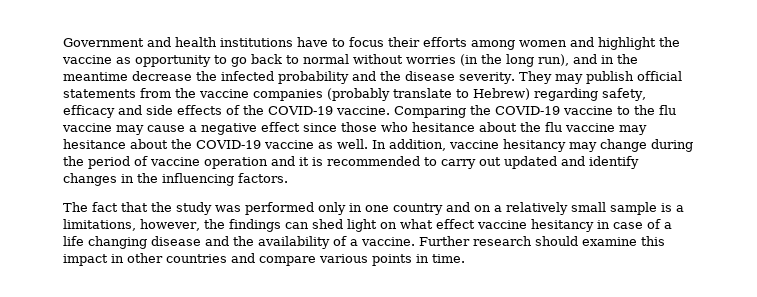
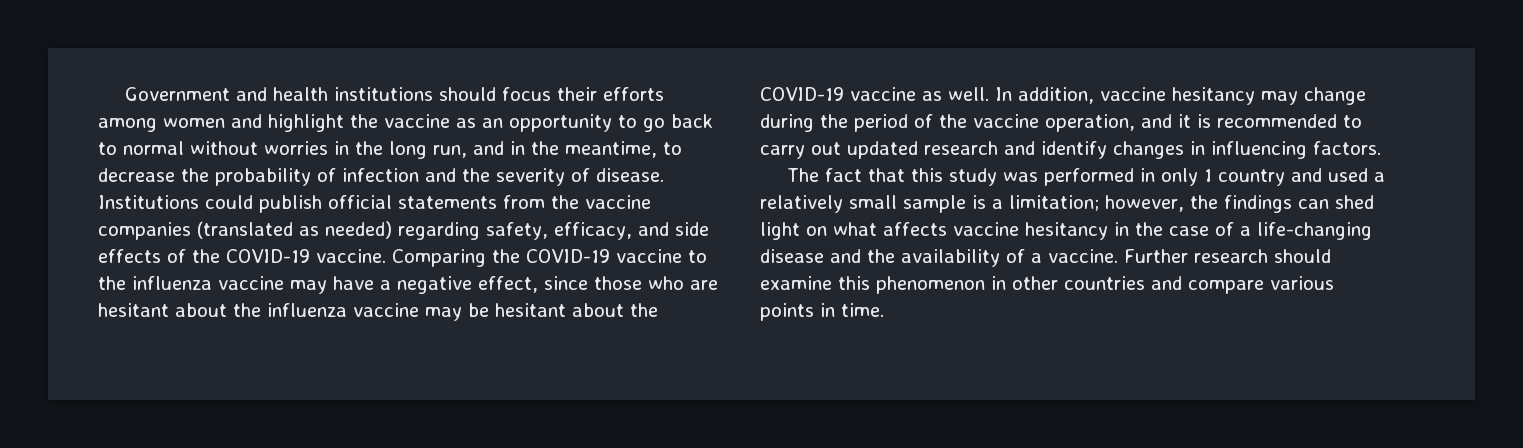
- Government and health institutions have to focus their efforts among women and highlight the vaccine as opportunity to go back to normal without worries (in the long run), and in the meantime decrease the infected probability and the disease severity. They may publish official statements from the vaccine companies (probably translate to Hebrew) regarding safety, efficacy and side effects of the COVID-19 vaccine.
+ Government and health institutions should focus their efforts among women and highlight the vaccine as an opportunity to go back to normal without worries in the long run, and in the meantime, to decrease the probability of infection and the severity of disease. Institutions could publish official statements from the vaccine companies (translated as needed) regarding safety, efficacy, and side effects of the COVID-19 vaccine.
- Comparing the COVID-19 vaccine to the flu vaccine may cause a negative effect since those who hesitance about the flu vaccine may hesitance about the COVID-19 vaccine as well.
+ Comparing the COVID-19 vaccine to the influenza vaccine may have a negative effect, since those who are hesitant about the influenza vaccine may be hesitant about the COVID-19 vaccine as well.
- In addition, vaccine hesitancy may change during the period of vaccine operation and it is recommended to carry out updated and identify changes in the influencing factors.
+ In addition, vaccine hesitancy may change during the period of the vaccine operation, and it is recommended to carry out updated research and identify changes in influencing factors.
- The fact that the study was performed only in one country and on a relatively small sample is a limitations, however, the findings can shed light on what effect vaccine hesitancy in case of a life changing disease and the availability of a vaccine.
+ The fact that this study was performed in only 1 country and used a relatively small sample is a limitation; however, the findings can shed light on what affects vaccine hesitancy in the case of a life-changing disease and the availability of a vaccine.
- Further research should examine this impact in other countries and compare various points in time.
+ Further research should examine this phenomenon in other countries and compare various points in time.

